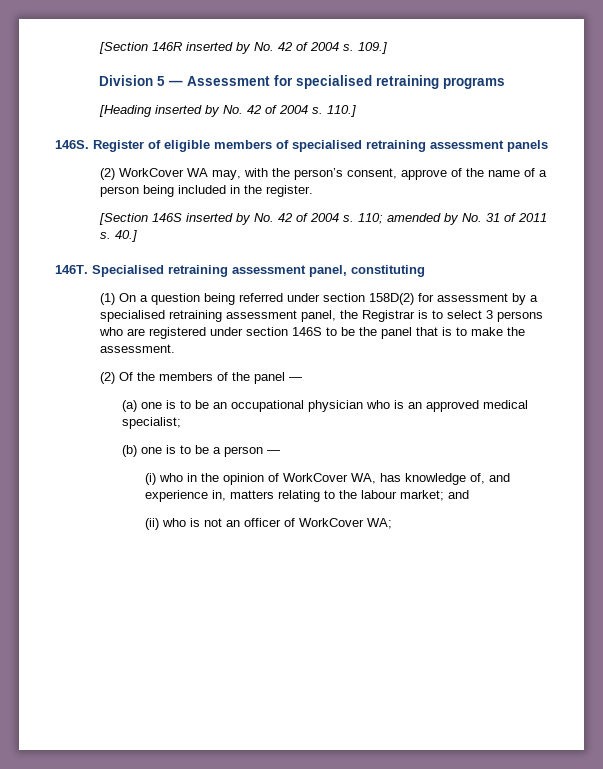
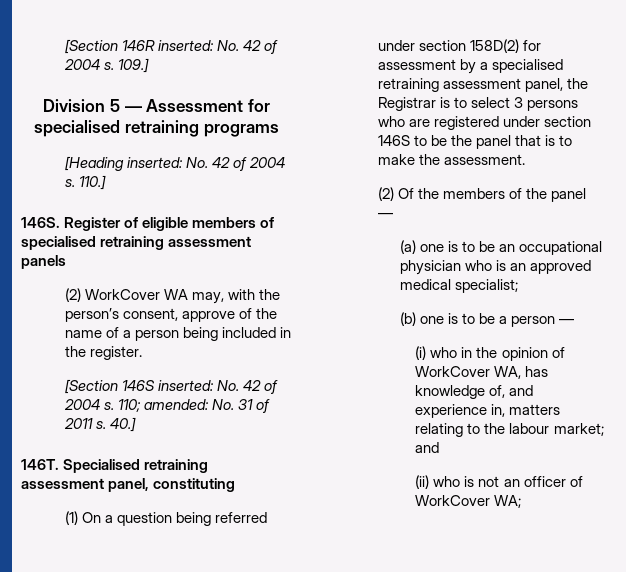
- [Section 146R inserted by No. 42 of 2004 s.
+ [Section 146R inserted: No. 42 of 2004 s.
- [Heading inserted by No. 42 of 2004 s.
+ [Heading inserted: No. 42 of 2004 s.
- [Section 146S inserted by No. 42 of 2004 s.
+ [Section 146S inserted: No. 42 of 2004 s.
- 110; amended by No. 31 of 2011 s.
+ 110; amended: No. 31 of 2011 s.

